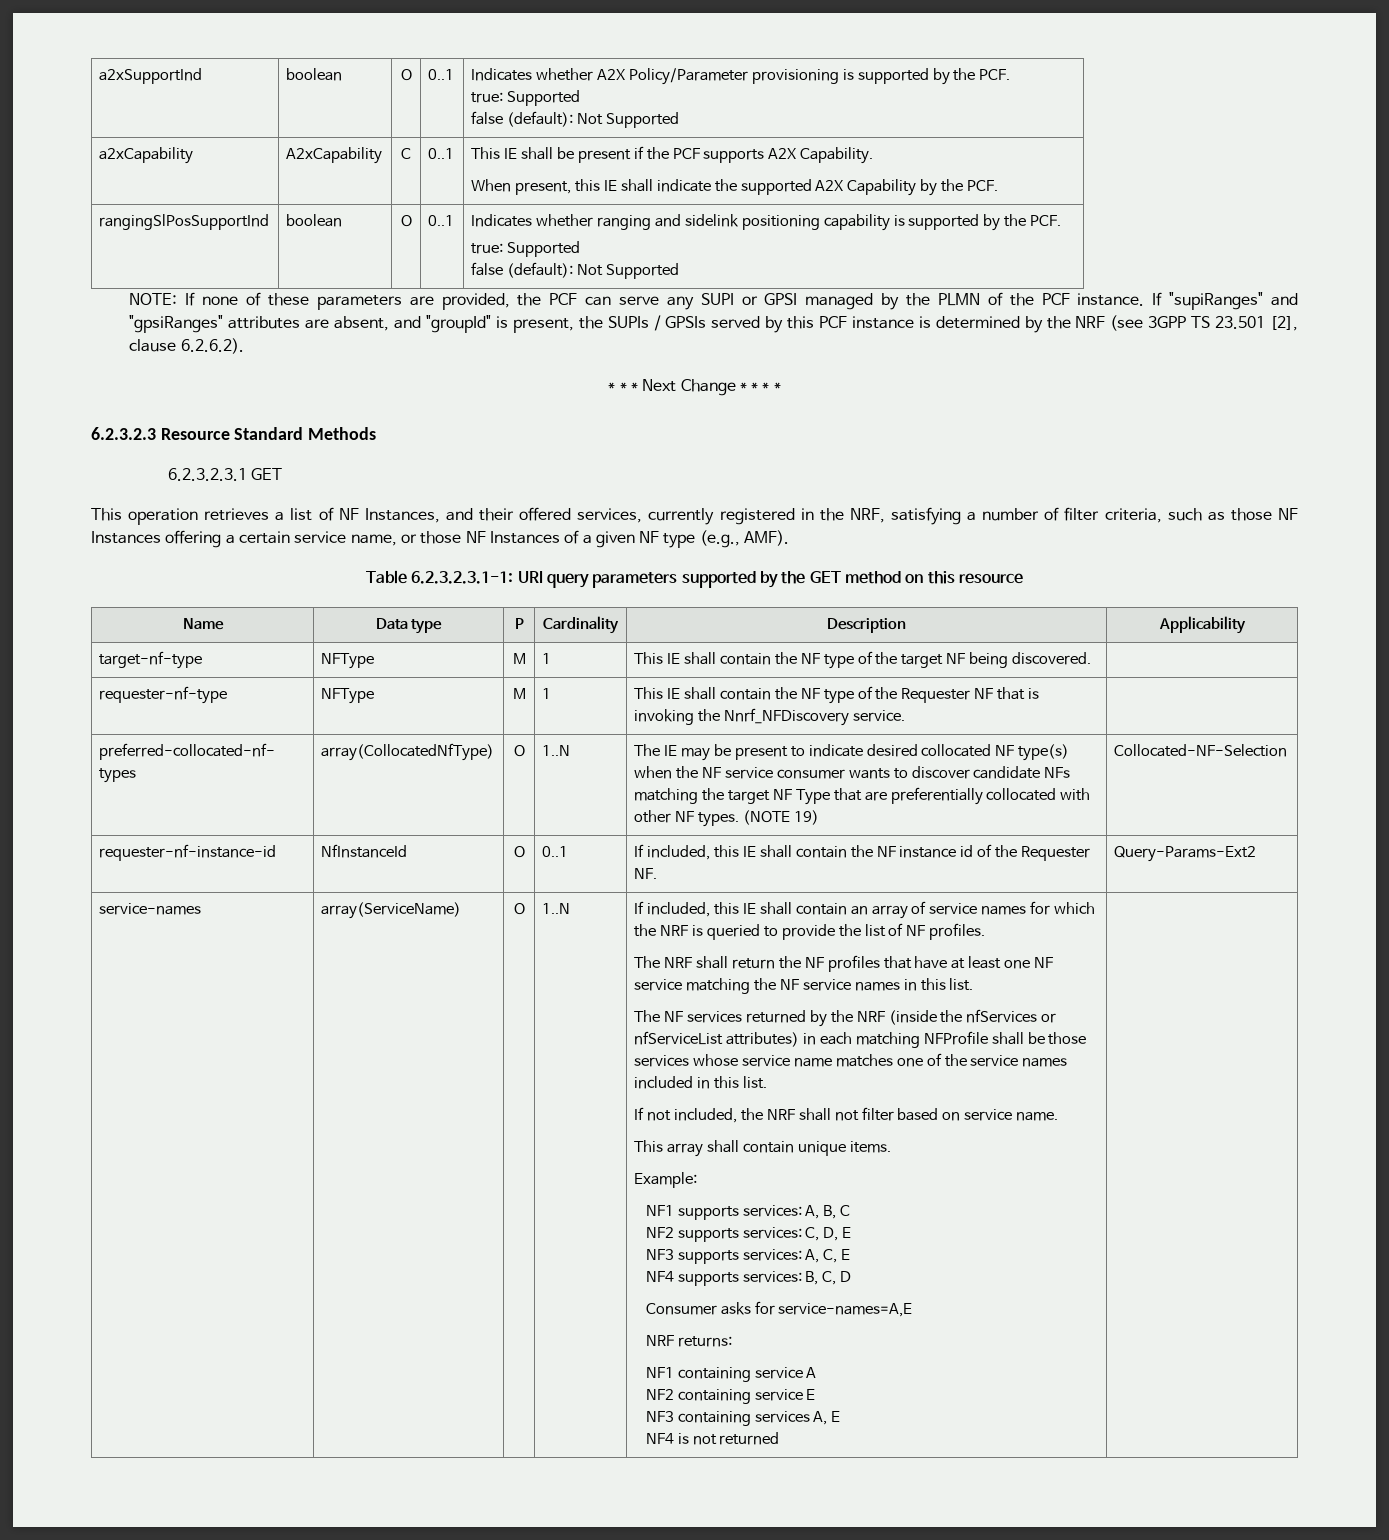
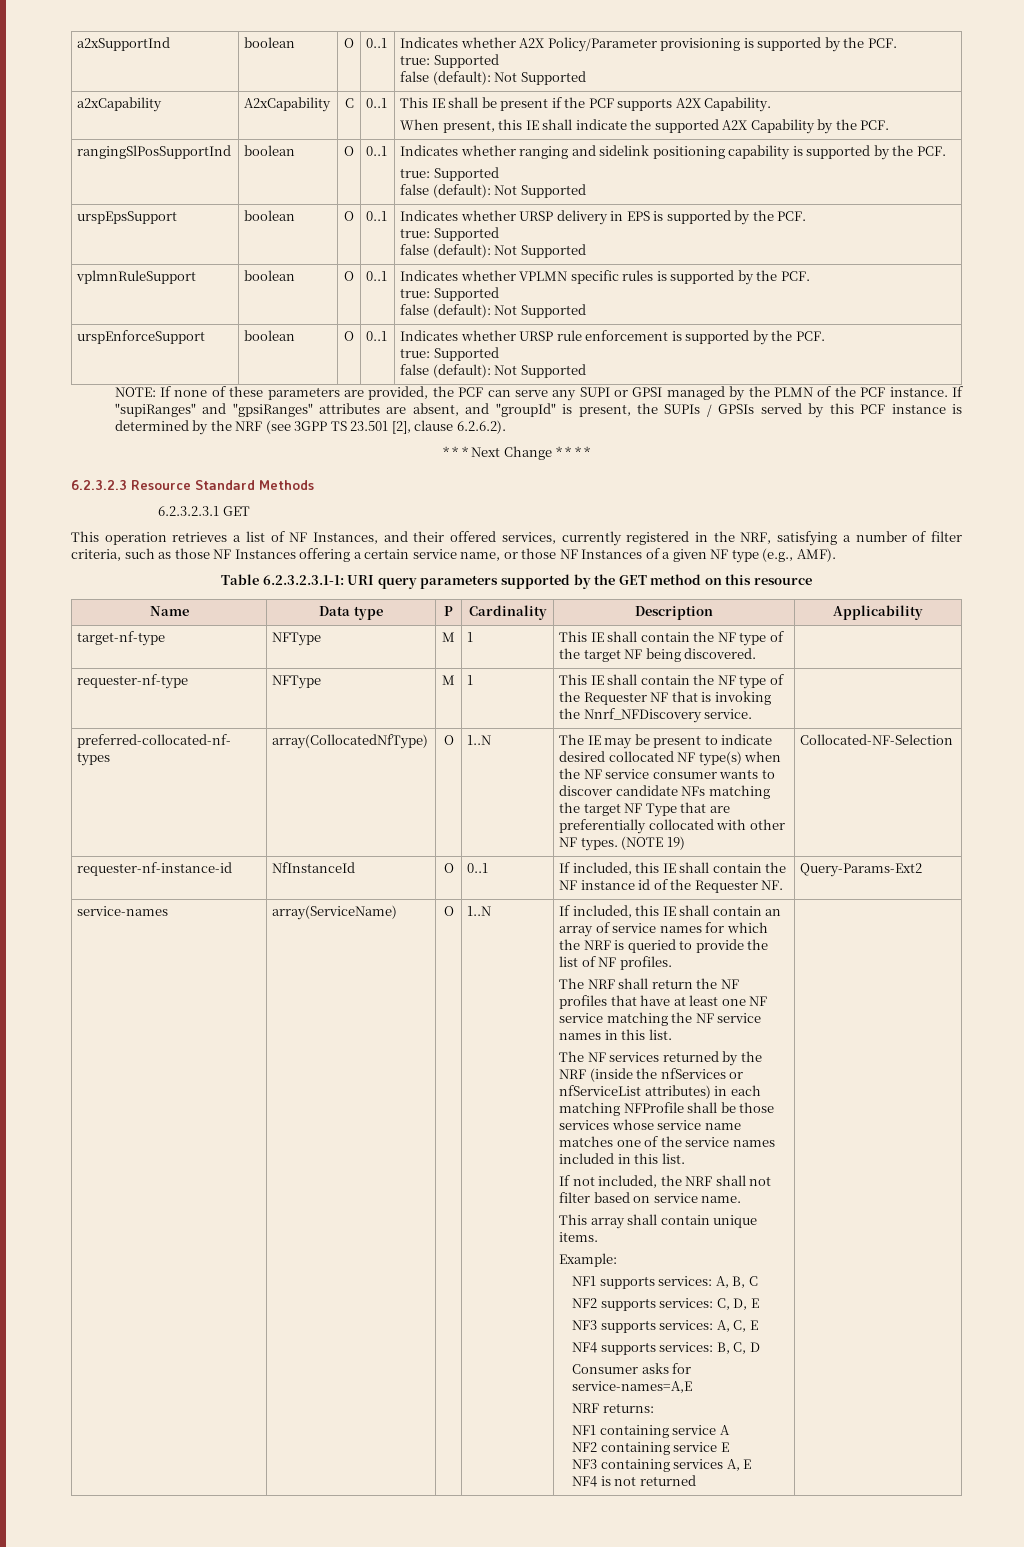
+ urspEpsSupport | boolean | O | 0..1 | Indicates whether URSP delivery in EPS is supported by the PCF.
+ true: Supported
+ false (default): Not Supported
+ vplmnRuleSupport | boolean | O | 0..1 | Indicates whether VPLMN specific rules is supported by the PCF.
+ true: Supported
+ false (default): Not Supported
+ urspEnforceSupport | boolean | O | 0..1 | Indicates whether URSP rule enforcement is supported by the PCF.
+ true: Supported
+ false (default): Not Supported

